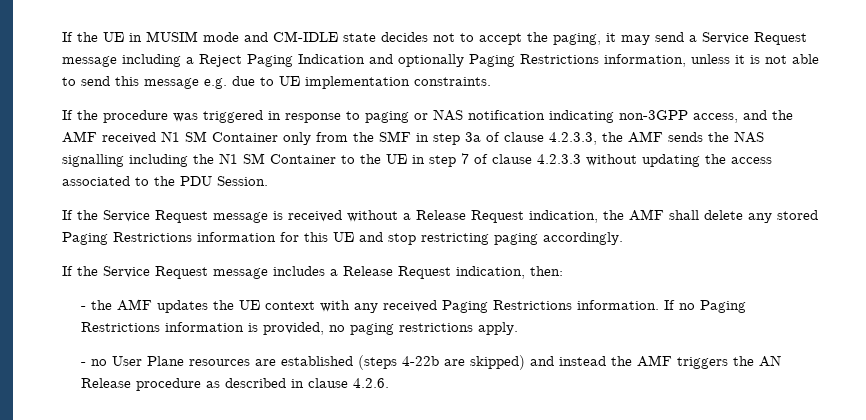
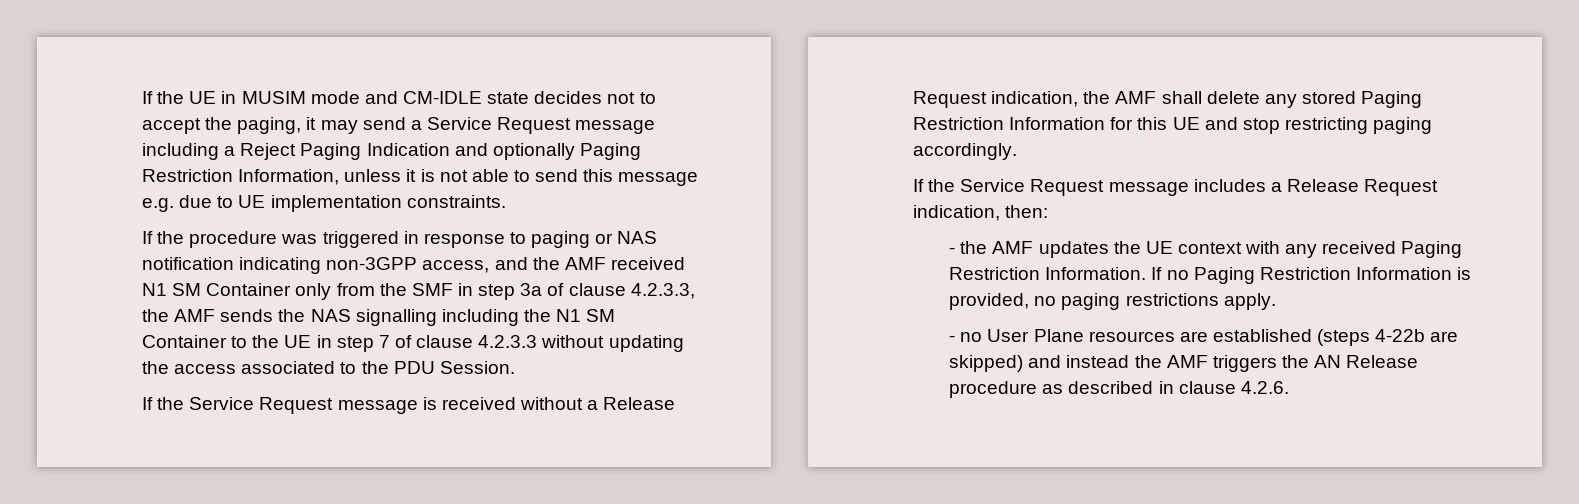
- If the UE in MUSIM mode and CM-IDLE state decides not to accept the paging, it may send a Service Request message including a Reject Paging Indication and optionally Paging Restrictions information, unless it is not able to send this message e.g. due to UE implementation constraints.
+ If the UE in MUSIM mode and CM-IDLE state decides not to accept the paging, it may send a Service Request message including a Reject Paging Indication and optionally Paging Restriction Information, unless it is not able to send this message e.g. due to UE implementation constraints.
- If the Service Request message is received without a Release Request indication, the AMF shall delete any stored Paging Restrictions information for this UE and stop restricting paging accordingly.
+ If the Service Request message is received without a Release Request indication, the AMF shall delete any stored Paging Restriction Information for this UE and stop restricting paging accordingly.
- - the AMF updates the UE context with any received Paging Restrictions information.
+ - the AMF updates the UE context with any received Paging Restriction Information.
- If no Paging Restrictions information is provided, no paging restrictions apply.
+ If no Paging Restriction Information is provided, no paging restrictions apply.

